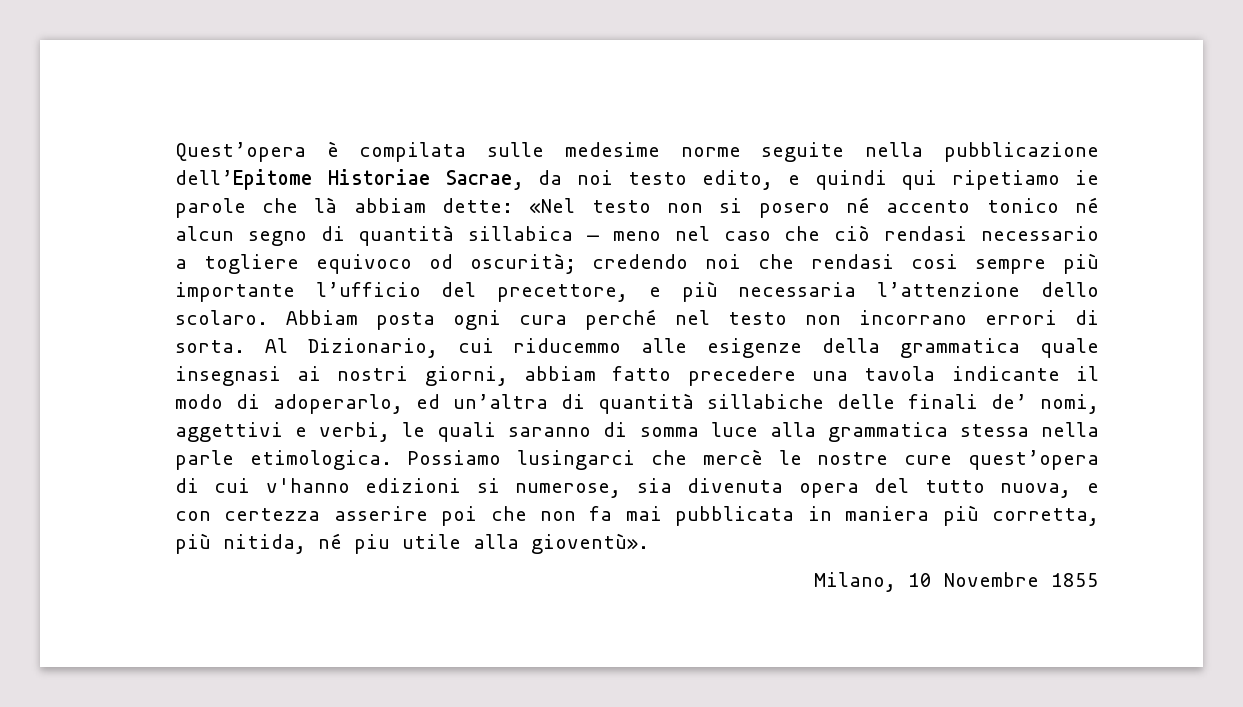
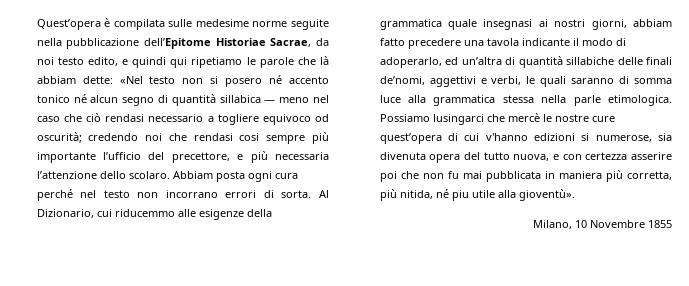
- Quest’opera è compilata sulle medesime norme seguite nella pubblicazione dell’Epitome Historiae Sacrae, da noi testo edito, e quindi qui ripetiamo ie parole che là abbiam dette:
+ Quest’opera è compilata sulle medesime norme seguite nella pubblicazione dell’Epitome Historiae Sacrae, da noi testo edito, e quindi qui ripetiamo le parole che là abbiam dette:
- Al Dizionario, cui riducemmo alle esigenze della grammatica quale insegnasi ai nostri giorni, abbiam fatto precedere una tavola indicante il modo di adoperarlo, ed un’altra di quantità sillabiche delle finali de’ nomi, aggettivi e verbi, le quali saranno di somma luce alla grammatica stessa nella parle etimologica.
+ Al Dizionario, cui riducemmo alle esigenze della grammatica quale insegnasi ai nostri giorni, abbiam fatto precedere una tavola indicante il modo di adoperarlo, ed un’altra di quantità sillabiche delle finali de’nomi, aggettivi e verbi, le quali saranno di somma luce alla grammatica stessa nella parle etimologica.
- Possiamo lusingarci che mercè le nostre cure quest’opera di cui v'hanno edizioni si numerose, sia divenuta opera del tutto nuova, e con certezza asserire poi che non fa mai pubblicata in maniera più corretta, più nitida, né piu utile alla gioventù».
+ Possiamo lusingarci che mercè le nostre cure quest’opera di cui v'hanno edizioni si numerose, sia divenuta opera del tutto nuova, e con certezza asserire poi che non fu mai pubblicata in maniera più corretta, più nitida, né piu utile alla gioventù».

